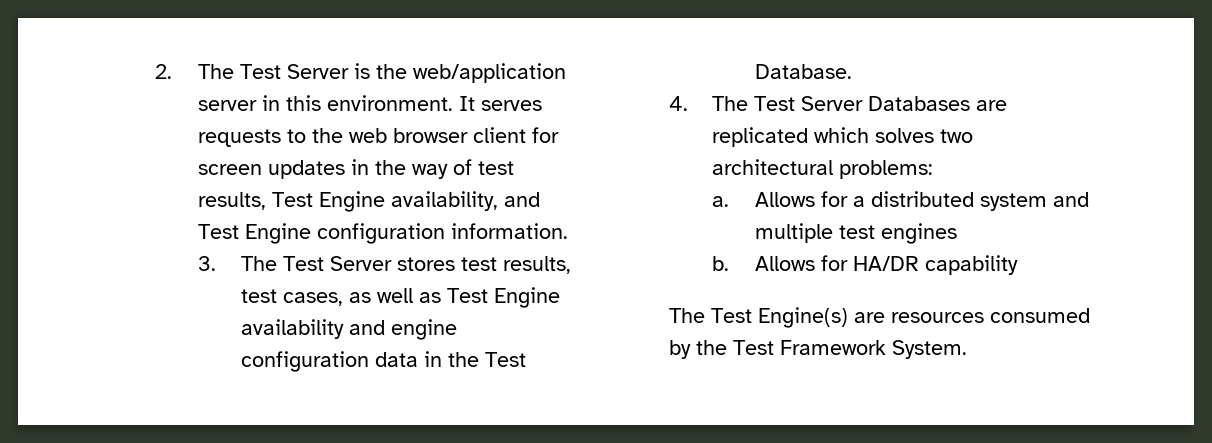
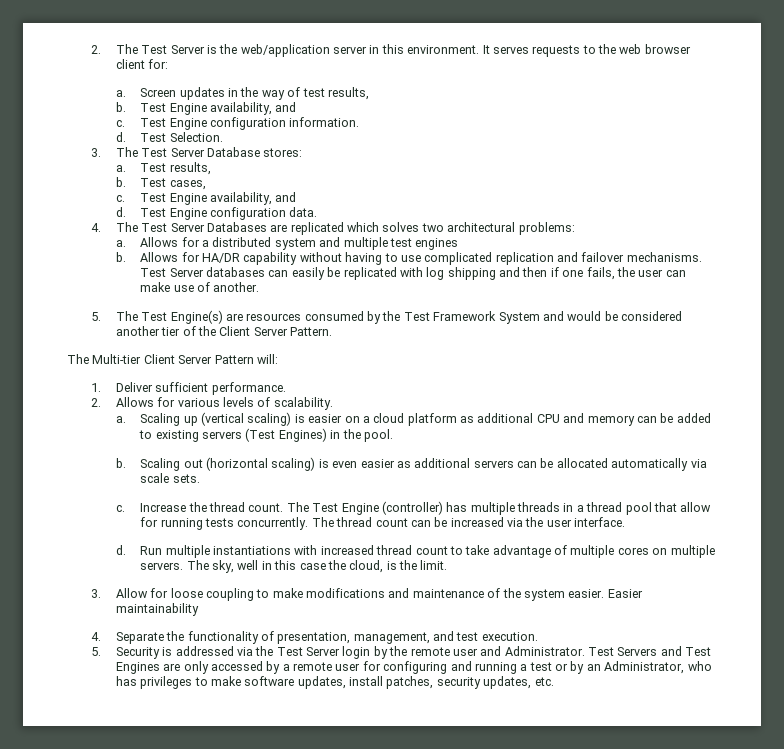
- It serves requests to the web browser client for screen updates in the way of test results, Test Engine availability, and Test Engine configuration information.
+ It serves requests to the web browser client for:
+ a. Screen updates in the way of test results,
+ b. Test Engine availability, and
+ c. Test Engine configuration information.
- 3. The Test Server stores test results, test cases, as well as Test Engine availability and engine configuration data in the Test Database.
+ d. Test Selection.
+ 3. The Test Server Database stores:
+ a. Test results,
+ b. Test cases,
+ c. Test Engine availability, and
+ d. Test Engine configuration data.
- Allows for HA/DR capability
- The Test Engine(s) are resources consumed by the Test Framework System.
+ Allows for HA/DR capability without having to use complicated replication and failover mechanisms. Test Server databases can easily be replicated with log shipping and then if one fails, the user can make use of another.
+ 5. The Test Engine(s) are resources consumed by the Test Framework System and would be considered another tier of the Client Server Pattern.
+ The Multi-tier Client Server Pattern will:
+ 1. Deliver sufficient performance.
+ 2. Allows for various levels of scalability.
+ a. Scaling up (vertical scaling) is easier on a cloud platform as additional CPU and memory can be added to existing servers (Test Engines) in the pool.
+ b. Scaling out (horizontal scaling) is even easier as additional servers can be allocated automatically via scale sets.
+ c. Increase the thread count. The Test Engine (controller) has multiple threads in a thread pool that allow for running tests concurrently. The thread count can be increased via the user interface.
+ d. Run multiple instantiations with increased thread count to take advantage of multiple cores on multiple servers. The sky, well in this case the cloud, is the limit.
+ 3. Allow for loose coupling to make modifications and maintenance of the system easier. Easier maintainability
+ 4. Separate the functionality of presentation, management, and test execution.
+ 5. Security is addressed via the Test Server login by the remote user and Administrator. Test Servers and Test Engines are only accessed by a remote user for configuring and running a test or by an Administrator, who has privileges to make software updates, install patches, security updates, etc.

